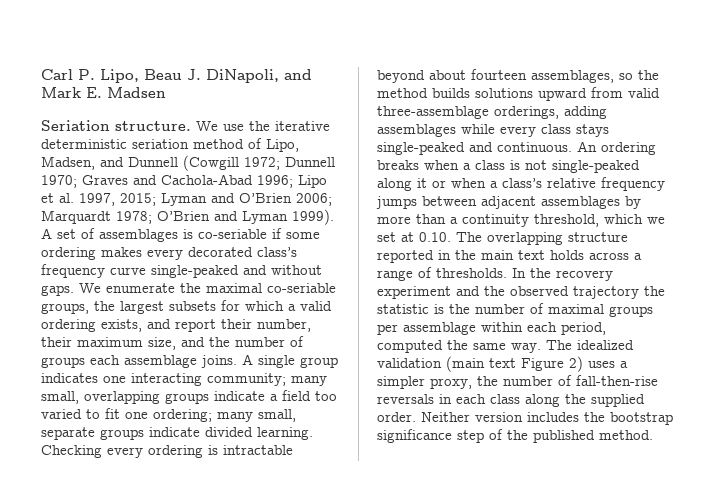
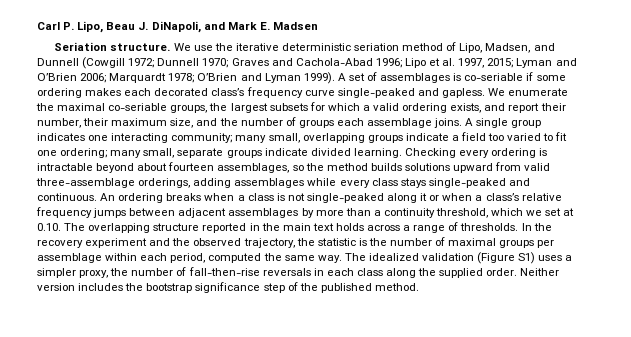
- A set of assemblages is co-seriable if some ordering makes every decorated class’s frequency curve single-peaked and without gaps.
+ A set of assemblages is co-seriable if some ordering makes each decorated class’s frequency curve single-peaked and gapless.
- In the recovery experiment and the observed trajectory the statistic is the number of maximal groups per assemblage within each period, computed the same way.
+ In the recovery experiment and the observed trajectory, the statistic is the number of maximal groups per assemblage within each period, computed the same way.
- The idealized validation (main text Figure 2) uses a simpler proxy, the number of fall-then-rise reversals in each class along the supplied order.
+ The idealized validation (Figure S1) uses a simpler proxy, the number of fall-then-rise reversals in each class along the supplied order.

